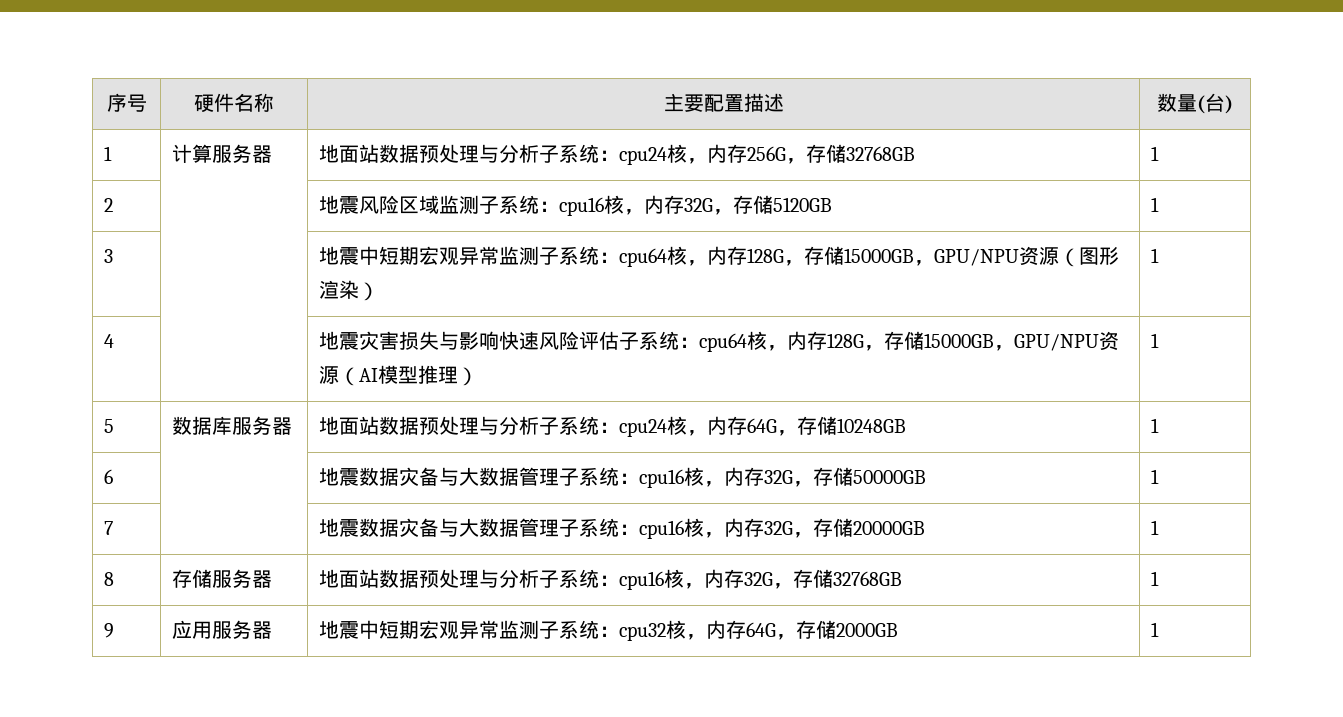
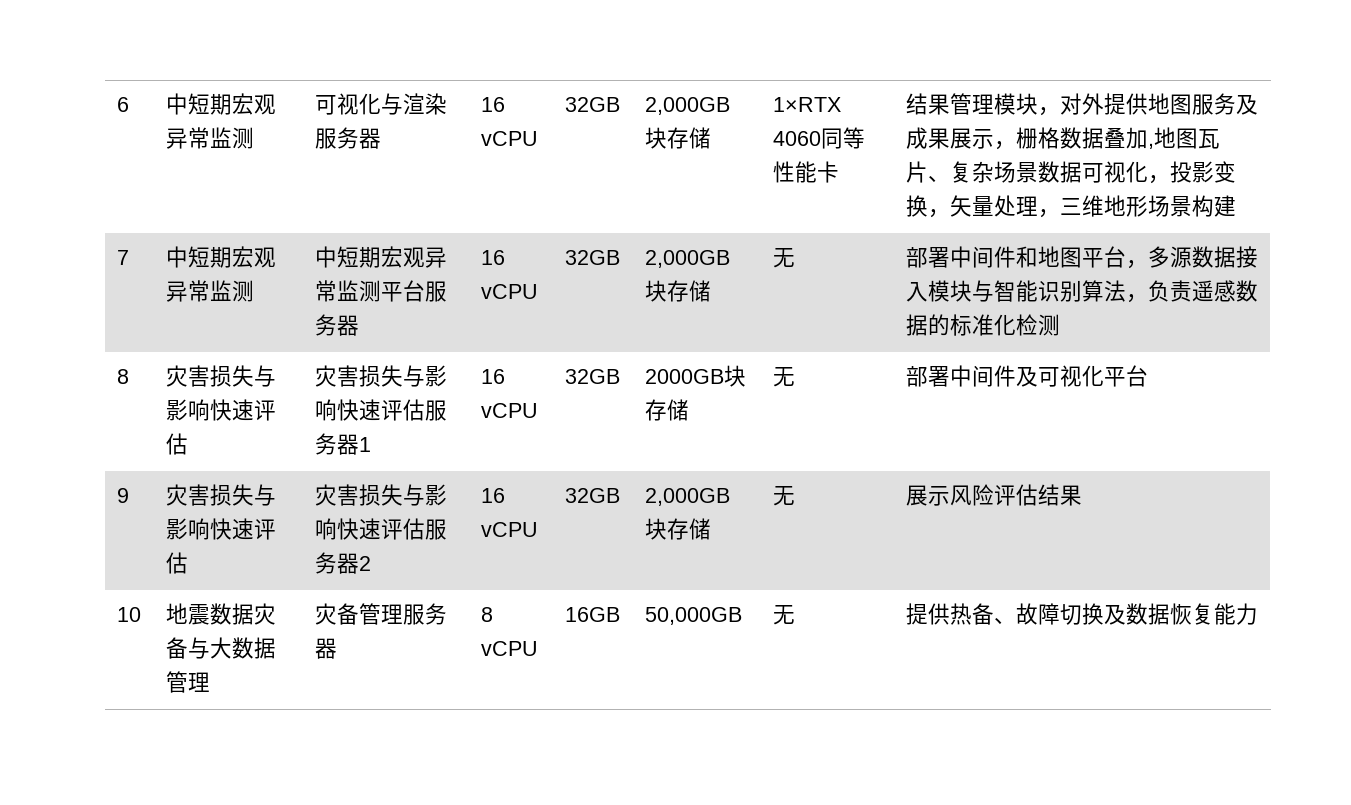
- 序号 | 硬件名称 | 主要配置描述 | 数量(台)
- 1 | 计算服务器 | 地面站数据预处理与分析子系统：cpu24核，内存256G，存储32768GB | 1
- 2 | | 地震风险区域监测子系统：cpu16核，内存32G，存储5120GB | 1
- 3 | | 地震中短期宏观异常监测子系统：cpu64核，内存128G，存储15000GB，GPU/NPU资源（图形渲染） | 1
- 4 | | 地震灾害损失与影响快速风险评估子系统：cpu64核，内存128G，存储15000GB，GPU/NPU资源（AI模型推理） | 1
- 5 | 数据库服务器 | 地面站数据预处理与分析子系统：cpu24核，内存64G，存储10248GB | 1
- 6 | | 地震数据灾备与大数据管理子系统：cpu16核，内存32G，存储50000GB | 1
- 7 | | 地震数据灾备与大数据管理子系统：cpu16核，内存32G，存储20000GB | 1
- 8 | 存储服务器 | 地面站数据预处理与分析子系统：cpu16核，内存32G，存储32768GB | 1
- 9 | 应用服务器 | 地震中短期宏观异常监测子系统：cpu32核，内存64G，存储2000GB | 1
+ 6 | 中短期宏观异常监测 | 可视化与渲染服务器 | 16 vCPU | 32GB | 2,000GB块存储 | 1×RTX 4060同等性能卡 | 结果管理模块，对外提供地图服务及成果展示，栅格数据叠加,地图瓦片、复杂场景数据可视化，投影变换，矢量处理，三维地形场景构建
+ 7 | 中短期宏观异常监测 | 中短期宏观异常监测平台服务器 | 16 vCPU | 32GB | 2,000GB块存储 | 无 | 部署中间件和地图平台，多源数据接入模块与智能识别算法，负责遥感数据的标准化检测
+ 8 | 灾害损失与影响快速评估 | 灾害损失与影响快速评估服务器1 | 16 vCPU | 32GB | 2000GB块存储 | 无 | 部署中间件及可视化平台
+ 9 | 灾害损失与影响快速评估 | 灾害损失与影响快速评估服务器2 | 16 vCPU | 32GB | 2,000GB块存储 | 无 | 展示风险评估结果
+ 10 | 地震数据灾备与大数据管理 | 灾备管理服务器 | 8 vCPU | 16GB | 50,000GB | 无 | 提供热备、故障切换及数据恢复能力

